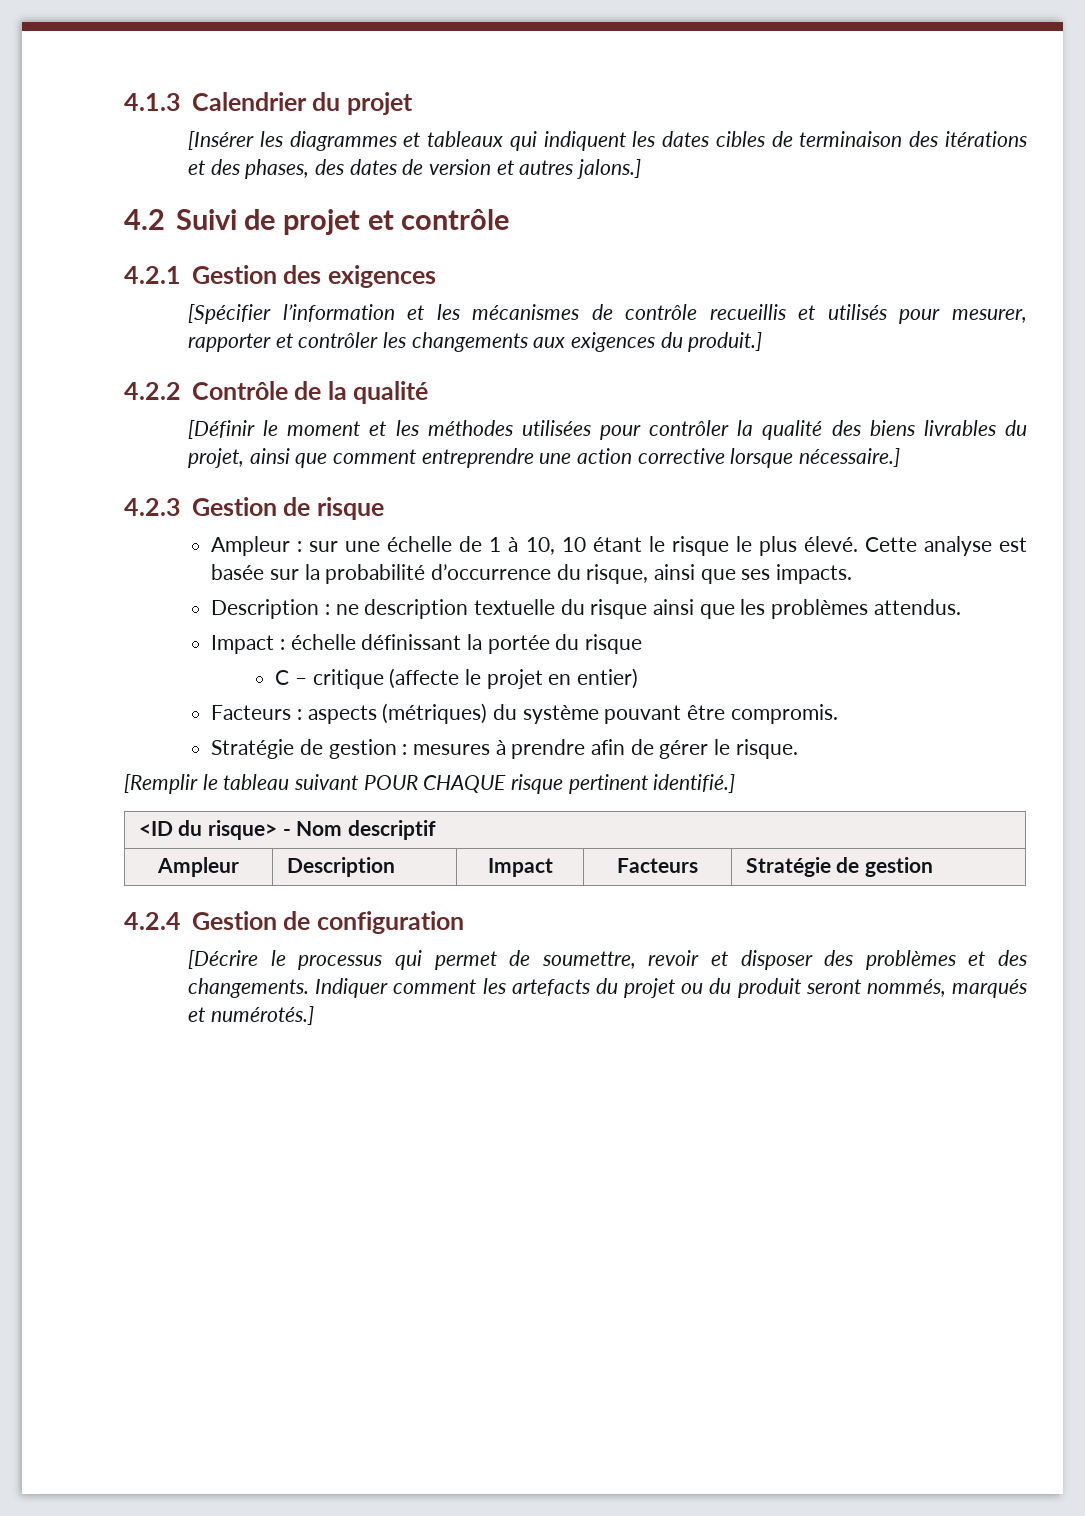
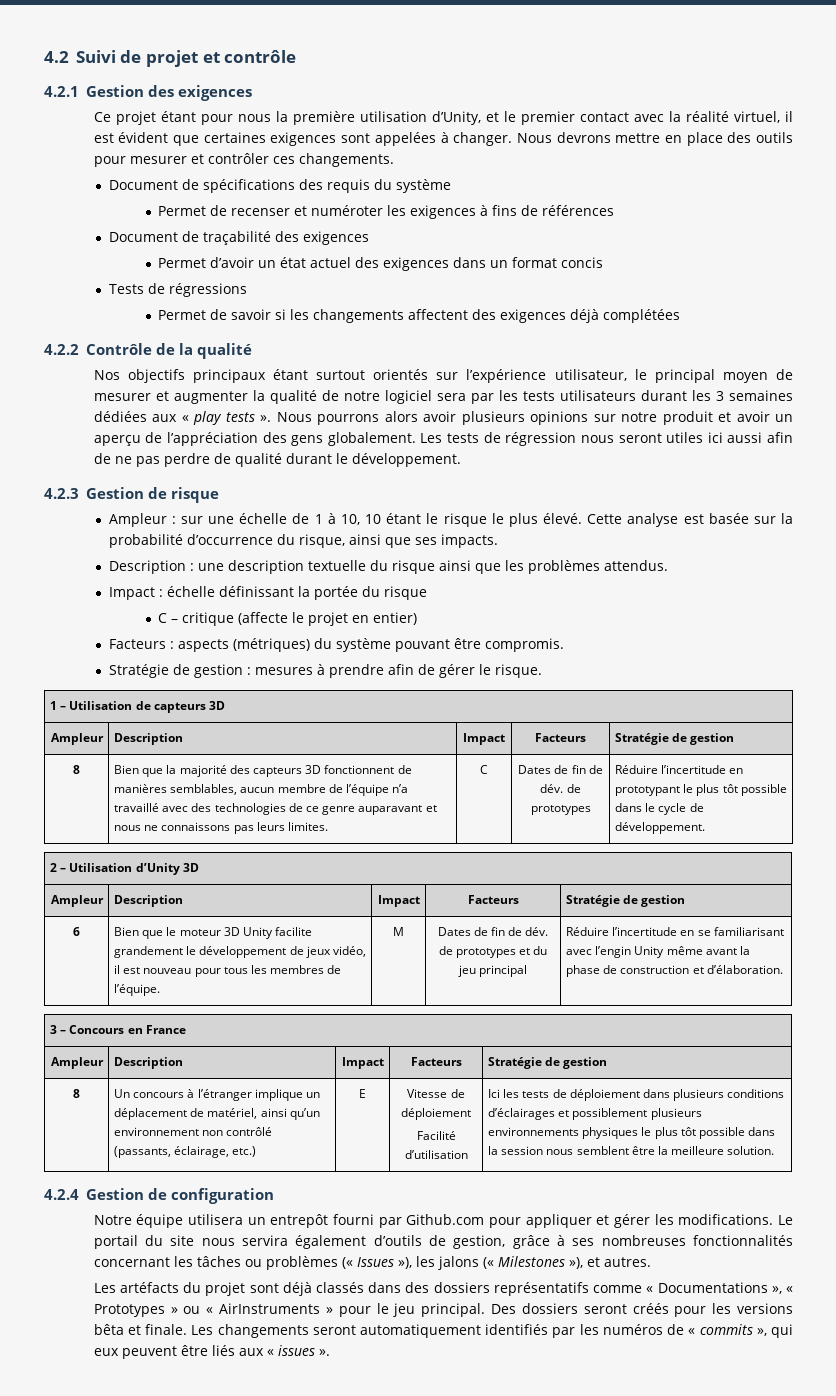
- 4.1.3 Calendrier du projet
- [Insérer les diagrammes et tableaux qui indiquent les dates cibles de terminaison des itérations et des phases, des dates de version et autres jalons.]
- [Spécifier l’information et les mécanismes de contrôle recueillis et utilisés pour mesurer, rapporter et contrôler les changements aux exigences du produit.]
+ Ce projet étant pour nous la première utilisation d’Unity, et le premier contact avec la réalité virtuel, il est évident que certaines exigences sont appelées à changer. Nous devrons mettre en place des outils pour mesurer et contrôler ces changements.
+ Document de spécifications des requis du système
+ Permet de recenser et numéroter les exigences à fins de références
+ Document de traçabilité des exigences
+ Permet d’avoir un état actuel des exigences dans un format concis
+ Tests de régressions
+ Permet de savoir si les changements affectent des exigences déjà complétées
- [Définir le moment et les méthodes utilisées pour contrôler la qualité des biens livrables du projet, ainsi que comment entreprendre une action corrective lorsque nécessaire.]
+ Nos objectifs principaux étant surtout orientés sur l’expérience utilisateur, le principal moyen de mesurer et augmenter la qualité de notre logiciel sera par les tests utilisateurs durant les 3 semaines dédiées aux « play tests ». Nous pourrons alors avoir plusieurs opinions sur notre produit et avoir un aperçu de l’appréciation des gens globalement. Les tests de régression nous seront utiles ici aussi afin de ne pas perdre de qualité durant le développement.
- Description : ne description textuelle du risque ainsi que les problèmes attendus.
+ Description : une description textuelle du risque ainsi que les problèmes attendus.
- [Remplir le tableau suivant POUR CHAQUE risque pertinent identifié.]
- <ID du risque> - Nom descriptif
+ 1 – Utilisation de capteurs 3D
  Ampleur | Description | Impact | Facteurs | Stratégie de gestion
+ 8 | Bien que la majorité des capteurs 3D fonctionnent de manières semblables, aucun membre de l’équipe n’a travaillé avec des technologies de ce genre auparavant et nous ne connaissons pas leurs limites. | C | Dates de fin de dév. de prototypes | Réduire l’incertitude en prototypant le plus tôt possible dans le cycle de développement.
+ 2 – Utilisation d’Unity 3D
+ Ampleur | Description | Impact | Facteurs | Stratégie de gestion
+ 6 | Bien que le moteur 3D Unity facilite grandement le développement de jeux vidéo, il est nouveau pour tous les membres de l’équipe. | M | Dates de fin de dév. de prototypes et du jeu principal | Réduire l’incertitude en se familiarisant avec l’engin Unity même avant la phase de construction et d’élaboration.
+ 3 – Concours en France
+ Ampleur | Description | Impact | Facteurs | Stratégie de gestion
+ 8 | Un concours à l’étranger implique un déplacement de matériel, ainsi qu’un environnement non contrôlé (passants, éclairage, etc.) | E | Vitesse de déploiement
+ Facilité d’utilisation | Ici les tests de déploiement dans plusieurs conditions d’éclairages et possiblement plusieurs environnements physiques le plus tôt possible dans la session nous semblent être la meilleure solution.
  4.2.4 Gestion de configuration
- [Décrire le processus qui permet de soumettre, revoir et disposer des problèmes et des changements. Indiquer comment les artefacts du projet ou du produit seront nommés, marqués et numérotés.]
+ Notre équipe utilisera un entrepôt fourni par Github.com pour appliquer et gérer les modifications. Le portail du site nous servira également d’outils de gestion, grâce à ses nombreuses fonctionnalités concernant les tâches ou problèmes (« Issues »), les jalons (« Milestones »), et autres.
+ Les artéfacts du projet sont déjà classés dans des dossiers représentatifs comme « Documentations », « Prototypes » ou « AirInstruments » pour le jeu principal. Des dossiers seront créés pour les versions bêta et finale. Les changements seront automatiquement identifiés par les numéros de « commits », qui eux peuvent être liés aux « issues ».

